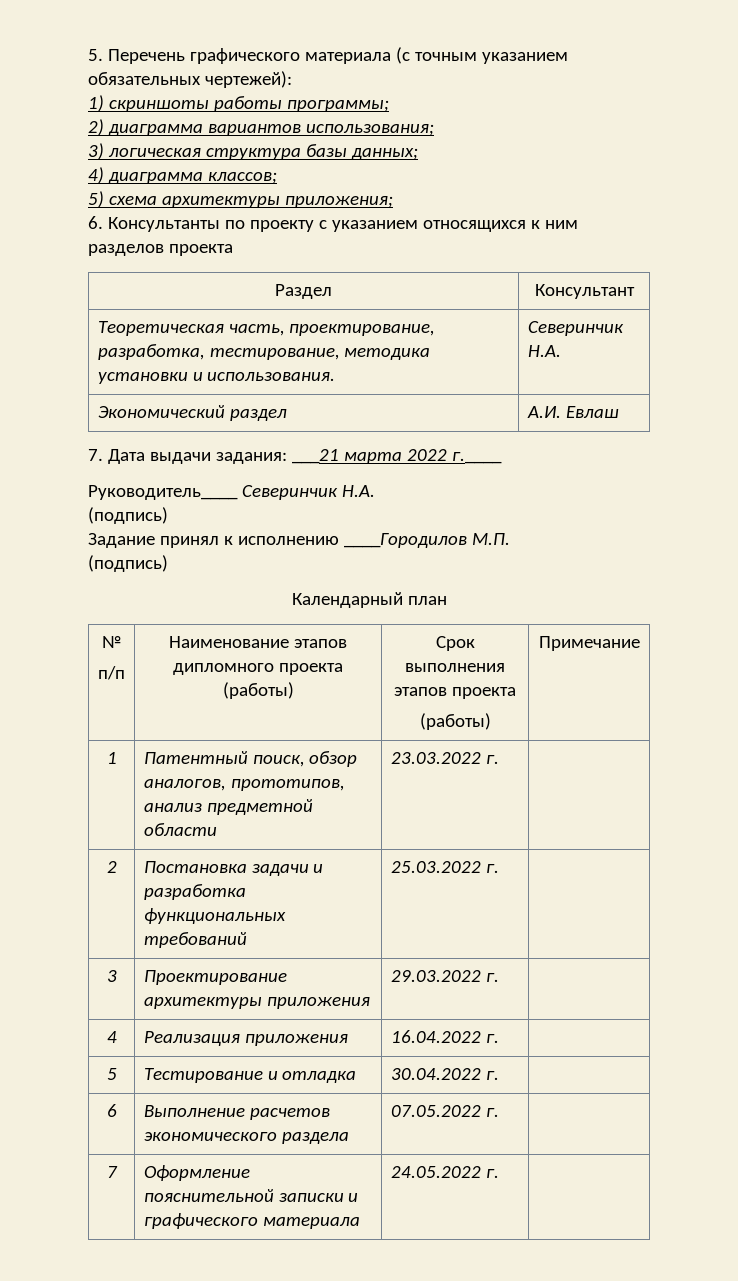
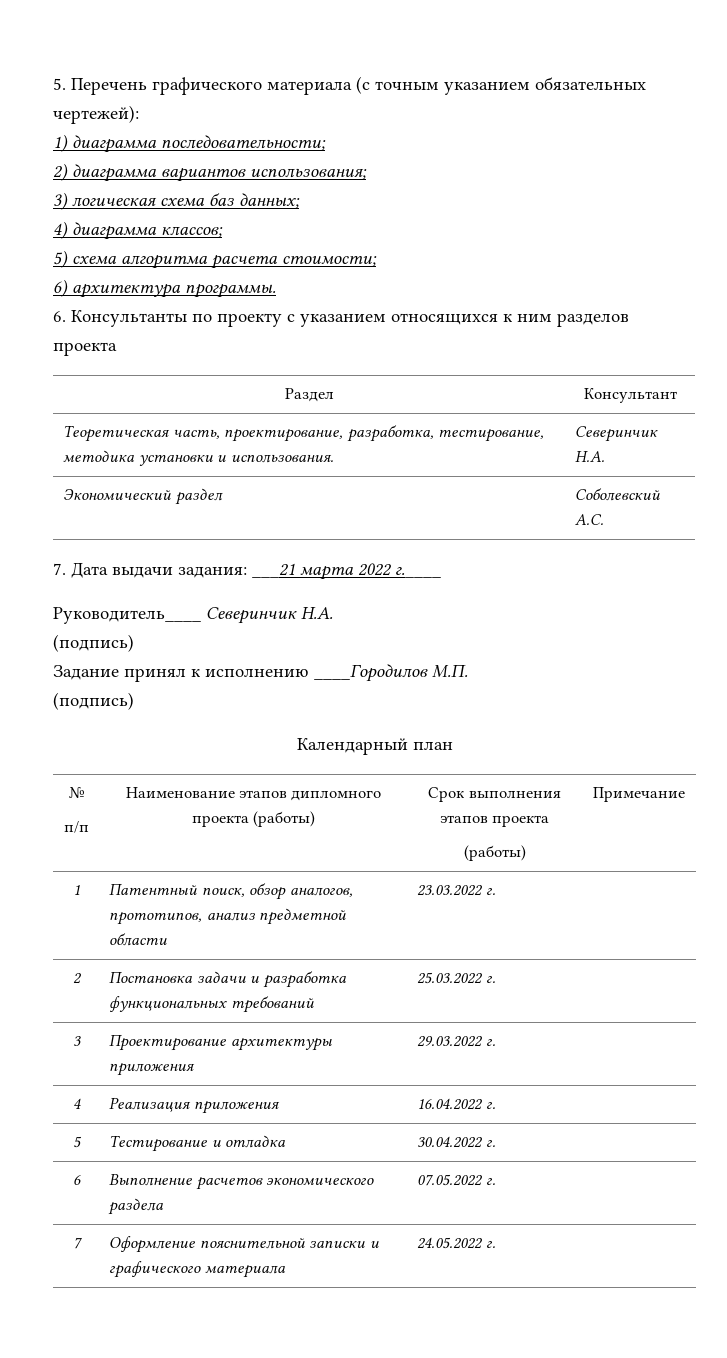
- 1) скриншоты работы программы;
+ 1) диаграмма последовательности;
- 3) логическая структура базы данных;
+ 3) логическая схема баз данных;
- 5) схема архитектуры приложения;
+ 5) схема алгоритма расчета стоимости;
+ 6) архитектура программы.
- Экономический раздел | А.И. Евлаш
+ Экономический раздел | Соболевский А.С.

